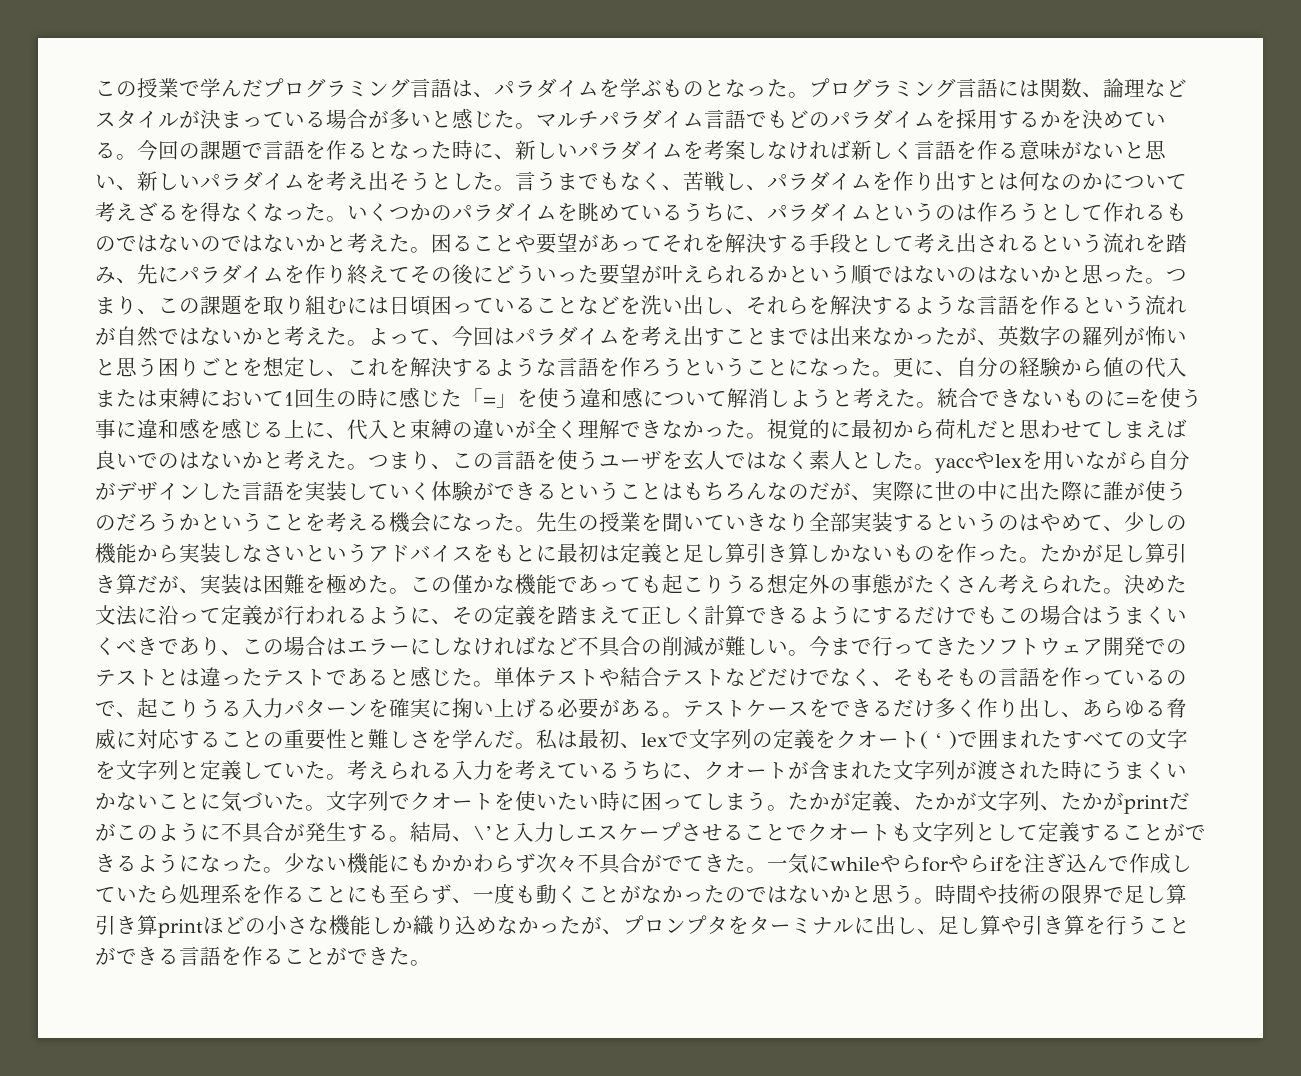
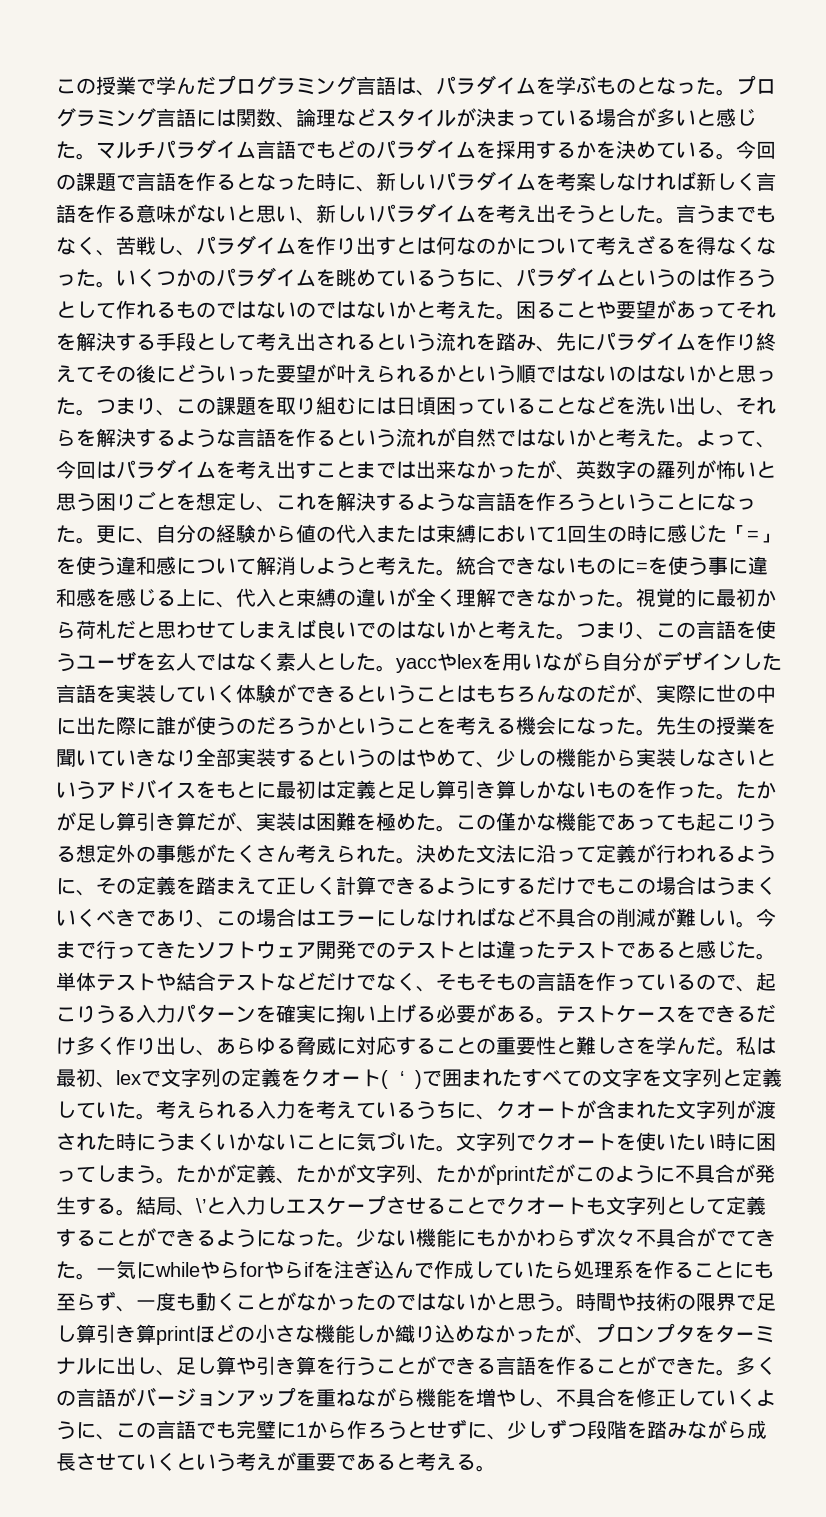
+ 多くの言語がバージョンアップを重ねながら機能を増やし、不具合を修正していくように、この言語でも完璧に1から作ろうとせずに、少しずつ段階を踏みながら成長させていくという考えが重要であると考える。

